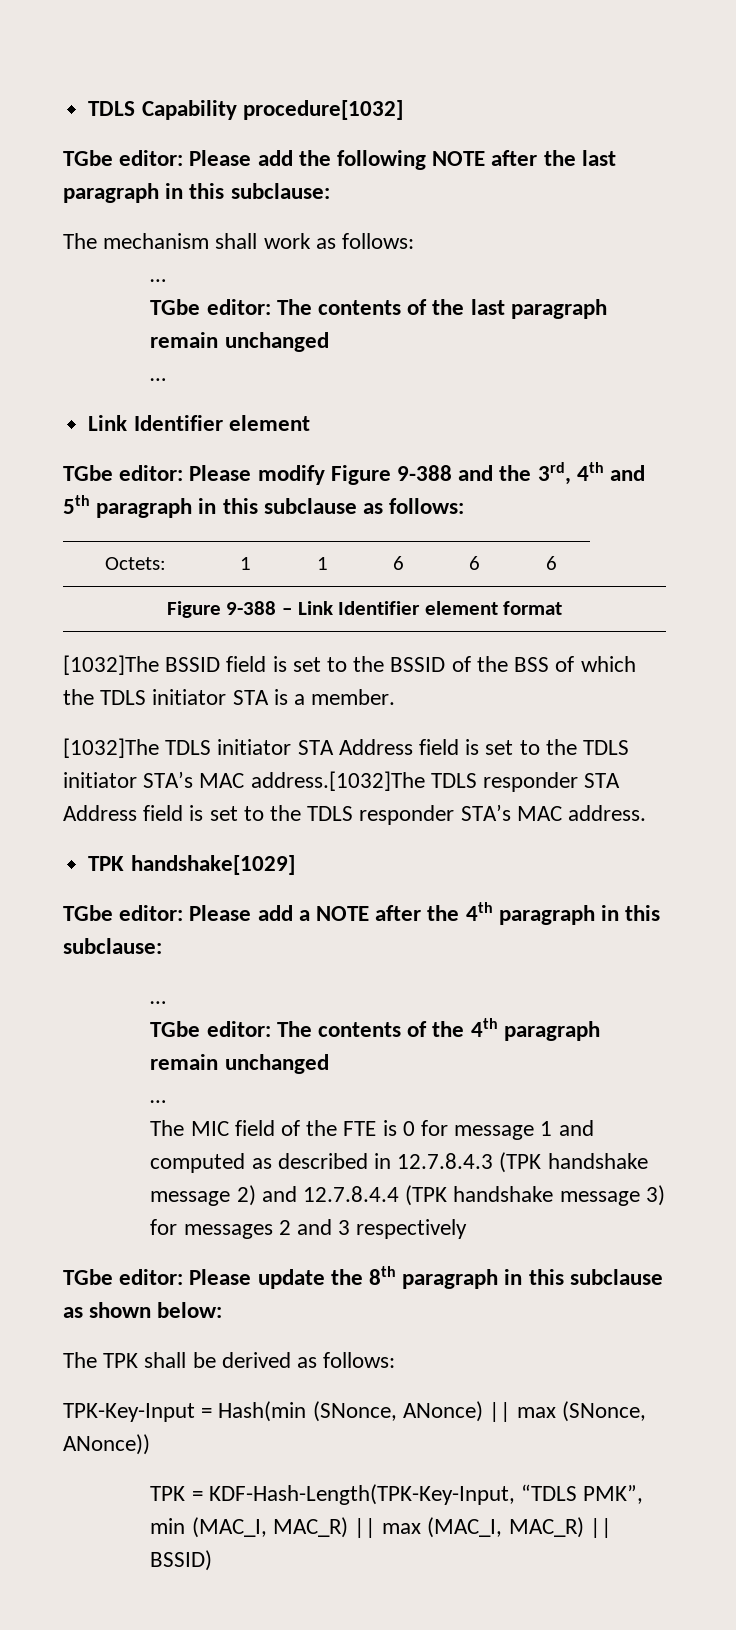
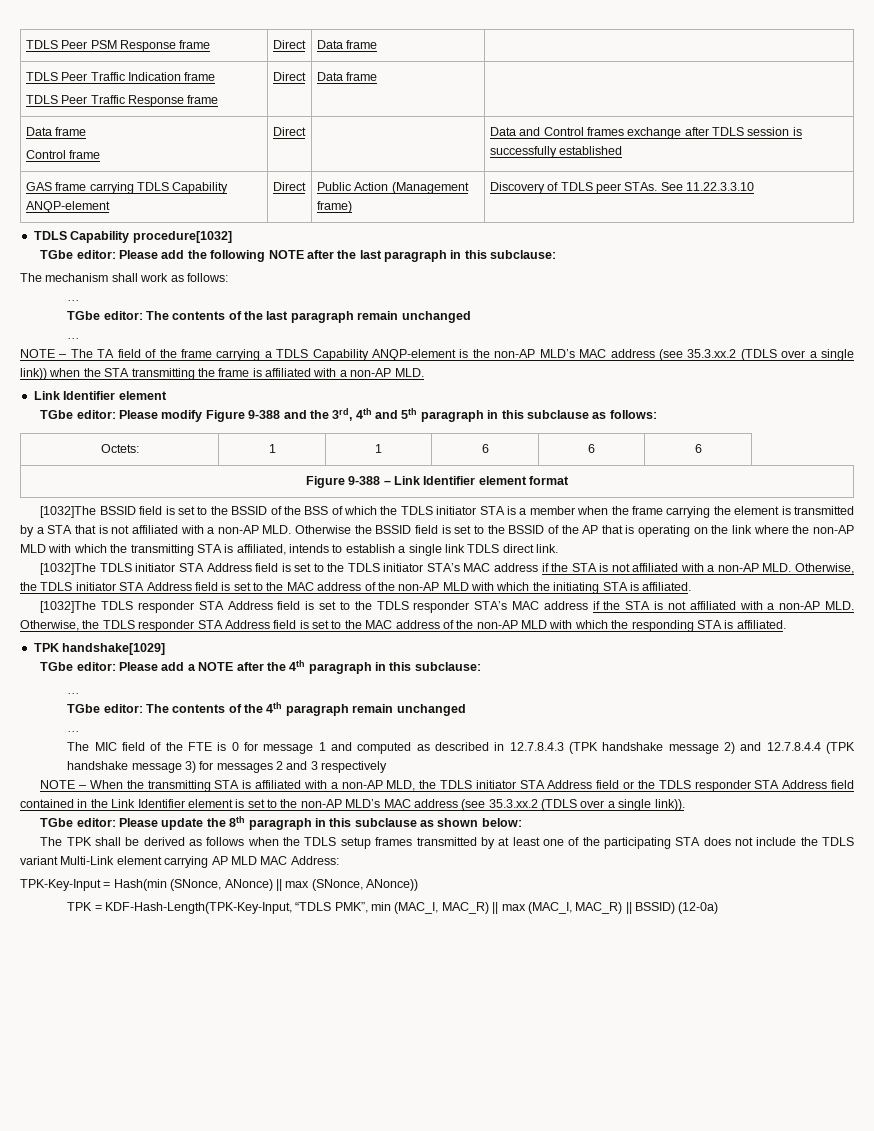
+ TDLS Peer PSM Response frame | Direct | Data frame |
+ TDLS Peer Traffic Indication frame
+ TDLS Peer Traffic Response frame | Direct | Data frame |
+ Data frame
+ Control frame | Direct | | Data and Control frames exchange after TDLS session is successfully established
+ GAS frame carrying TDLS Capability ANQP-element | Direct | Public Action (Management frame) | Discovery of TDLS peer STAs. See 11.22.3.3.10
+ NOTE – The TA field of the frame carrying a TDLS Capability ANQP-element is the non-AP MLD’s MAC address (see 35.3.xx.2 (TDLS over a single link)) when the STA transmitting the frame is affiliated with a non-AP MLD.
- [1032]The BSSID field is set to the BSSID of the BSS of which the TDLS initiator STA is a member.
+ [1032]The BSSID field is set to the BSSID of the BSS of which the TDLS initiator STA is a member when the frame carrying the element is transmitted by a STA that is not affiliated with a non-AP MLD. Otherwise the BSSID field is set to the BSSID of the AP that is operating on the link where the non-AP MLD with which the transmitting STA is affiliated, intends to establish a single link TDLS direct link.
- [1032]The TDLS initiator STA Address field is set to the TDLS initiator STA’s MAC address.[1032]The TDLS responder STA Address field is set to the TDLS responder STA’s MAC address.
+ [1032]The TDLS initiator STA Address field is set to the TDLS initiator STA’s MAC address if the STA is not affiliated with a non-AP MLD. Otherwise, the TDLS initiator STA Address field is set to the MAC address of the non-AP MLD with which the initiating STA is affiliated.
+ [1032]The TDLS responder STA Address field is set to the TDLS responder STA’s MAC address if the STA is not affiliated with a non-AP MLD. Otherwise, the TDLS responder STA Address field is set to the MAC address of the non-AP MLD with which the responding STA is affiliated.
+ NOTE – When the transmitting STA is affiliated with a non-AP MLD, the TDLS initiator STA Address field or the TDLS responder STA Address field contained in the Link Identifier element is set to the non-AP MLD’s MAC address (see 35.3.xx.2 (TDLS over a single link)).
- The TPK shall be derived as follows:
+ The TPK shall be derived as follows when the TDLS setup frames transmitted by at least one of the participating STA does not include the TDLS variant Multi-Link element carrying AP MLD MAC Address:
- TPK = KDF-Hash-Length(TPK-Key-Input, “TDLS PMK”, min (MAC_I, MAC_R) || max (MAC_I, MAC_R) || BSSID)
+ TPK = KDF-Hash-Length(TPK-Key-Input, “TDLS PMK”, min (MAC_I, MAC_R) || max (MAC_I, MAC_R) || BSSID) (12-0a)

